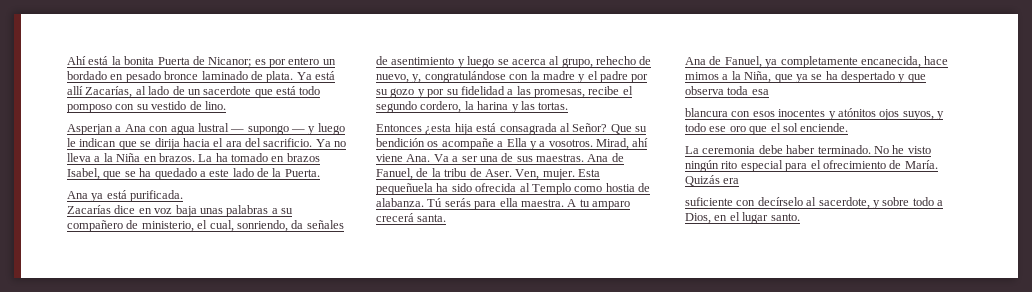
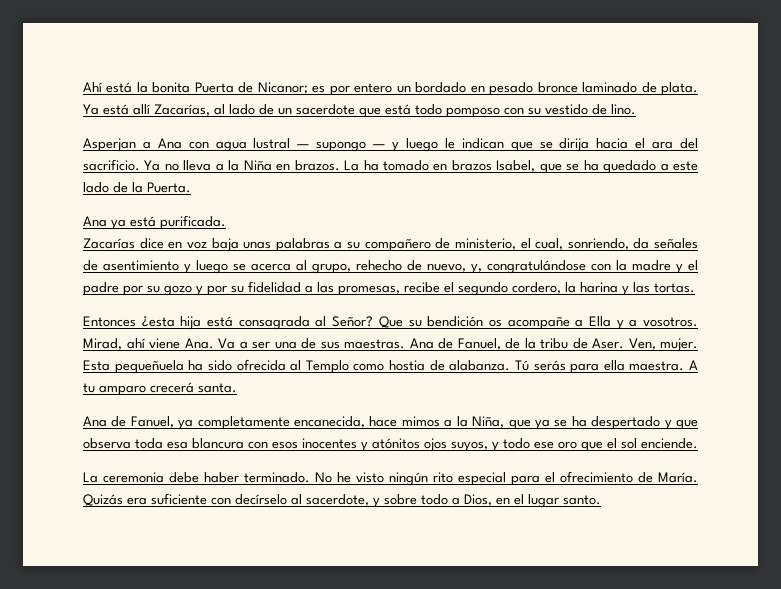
- Ana de Fanuel, ya completamente encanecida, hace mimos a la Niña, que ya se ha despertado y que observa toda esa
- blancura con esos inocentes y atónitos ojos suyos, y todo ese oro que el sol enciende.
+ Ana de Fanuel, ya completamente encanecida, hace mimos a la Niña, que ya se ha despertado y que observa toda esa blancura con esos inocentes y atónitos ojos suyos, y todo ese oro que el sol enciende.
- Quizás era
- suficiente con decírselo al sacerdote, y sobre todo a Dios, en el lugar santo.
+ Quizás era suficiente con decírselo al sacerdote, y sobre todo a Dios, en el lugar santo.

